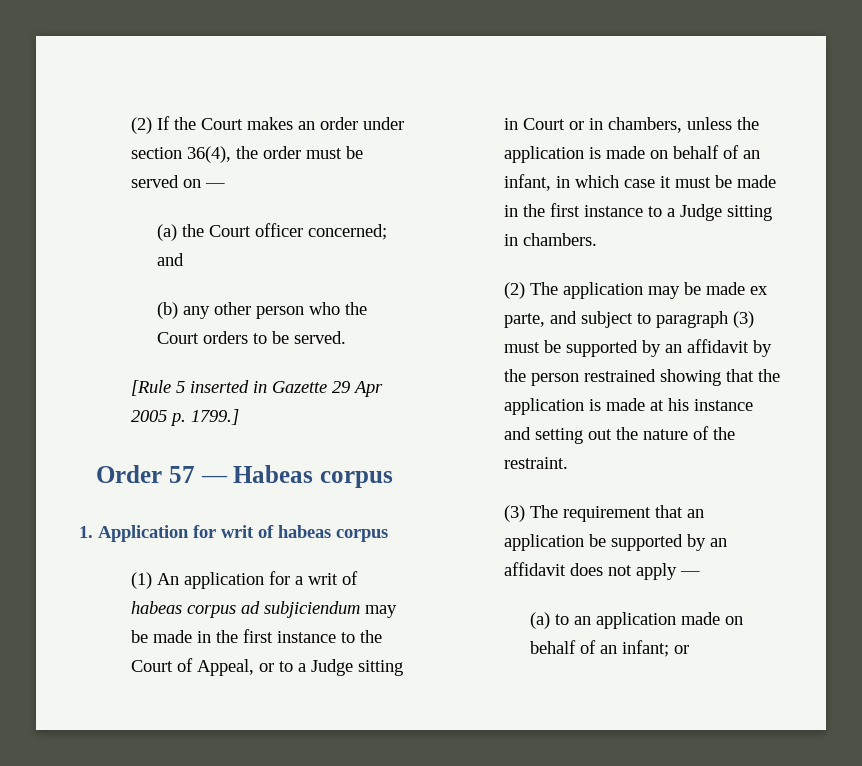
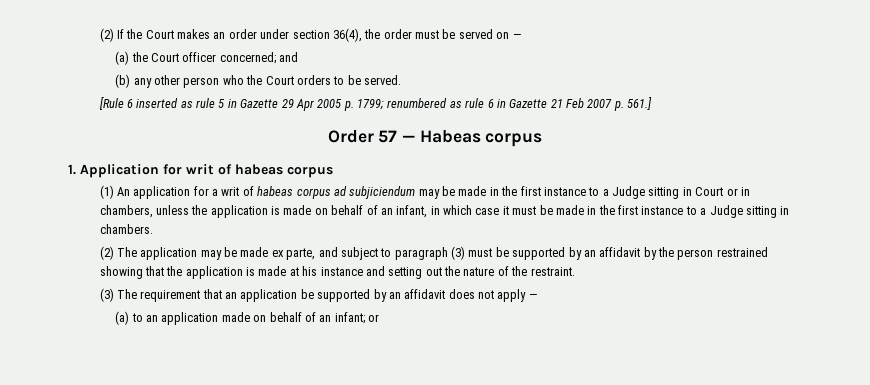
- [Rule 5 inserted in Gazette 29 Apr 2005 p. 1799.]
+ [Rule 6 inserted as rule 5 in Gazette 29 Apr 2005 p. 1799; renumbered as rule 6 in Gazette 21 Feb 2007 p. 561.]
- (1) An application for a writ of habeas corpus ad subjiciendum may be made in the first instance to the Court of Appeal, or to a Judge sitting in Court or in chambers, unless the application is made on behalf of an infant, in which case it must be made in the first instance to a Judge sitting in chambers.
+ (1) An application for a writ of habeas corpus ad subjiciendum may be made in the first instance to a Judge sitting in Court or in chambers, unless the application is made on behalf of an infant, in which case it must be made in the first instance to a Judge sitting in chambers.

